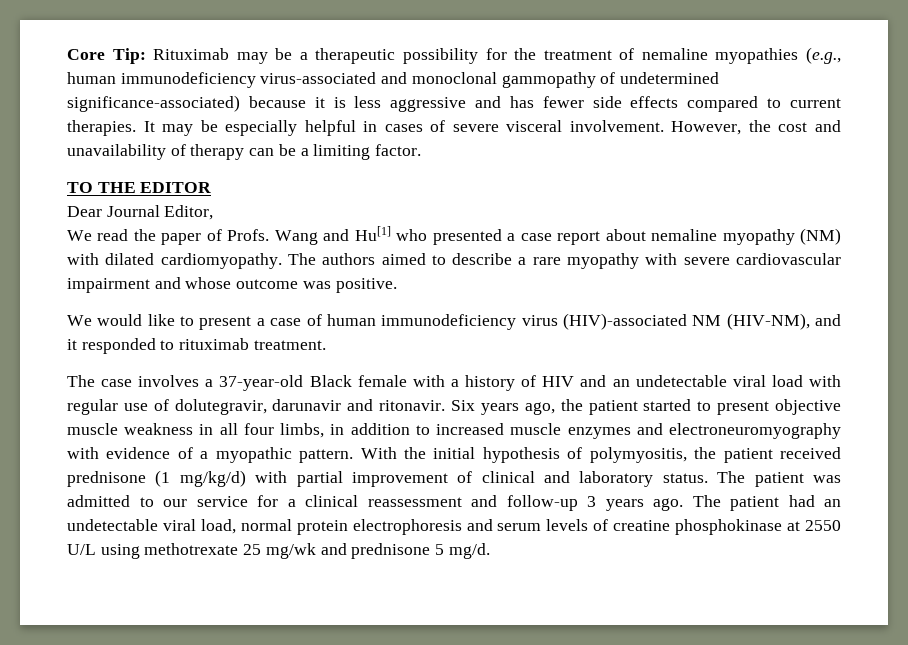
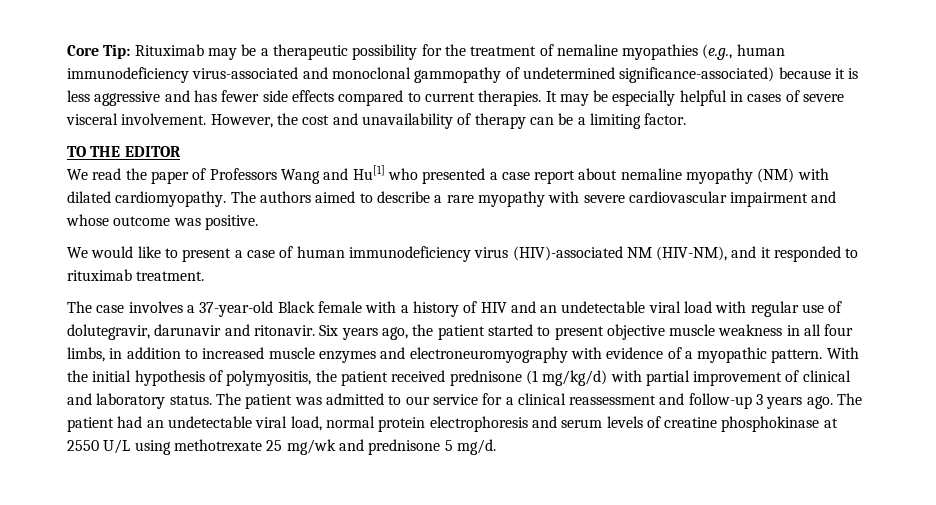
- Dear Journal Editor,
- We read the paper of Profs. Wang and Hu[1] who presented a case report about nemaline myopathy (NM) with dilated cardiomyopathy.
+ We read the paper of Professors Wang and Hu[1] who presented a case report about nemaline myopathy (NM) with dilated cardiomyopathy.

